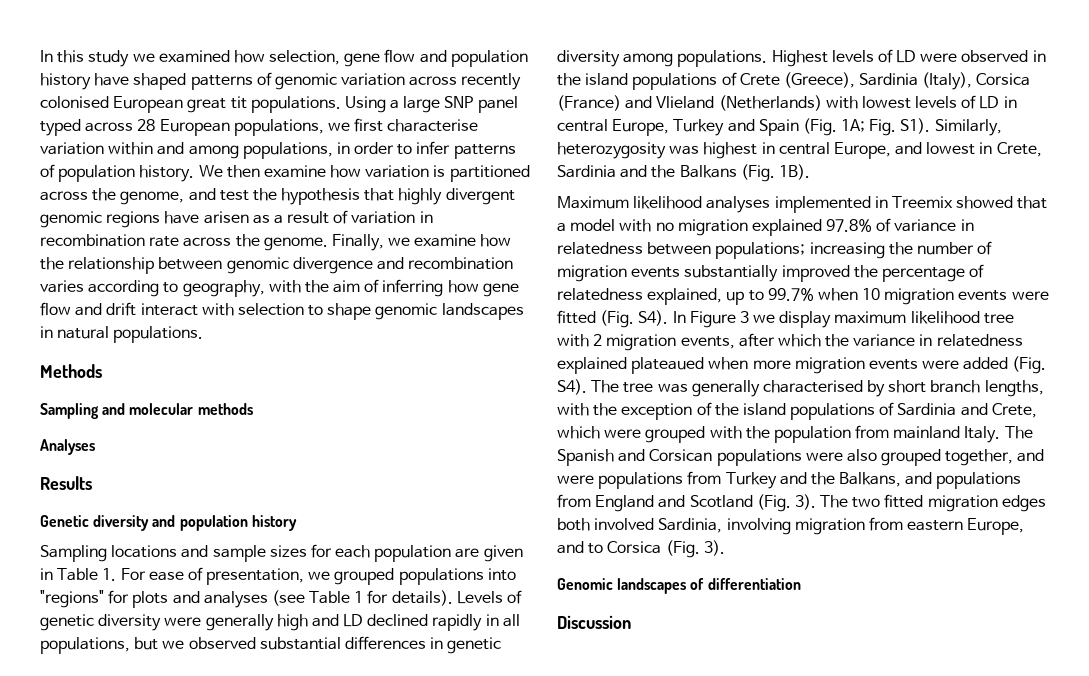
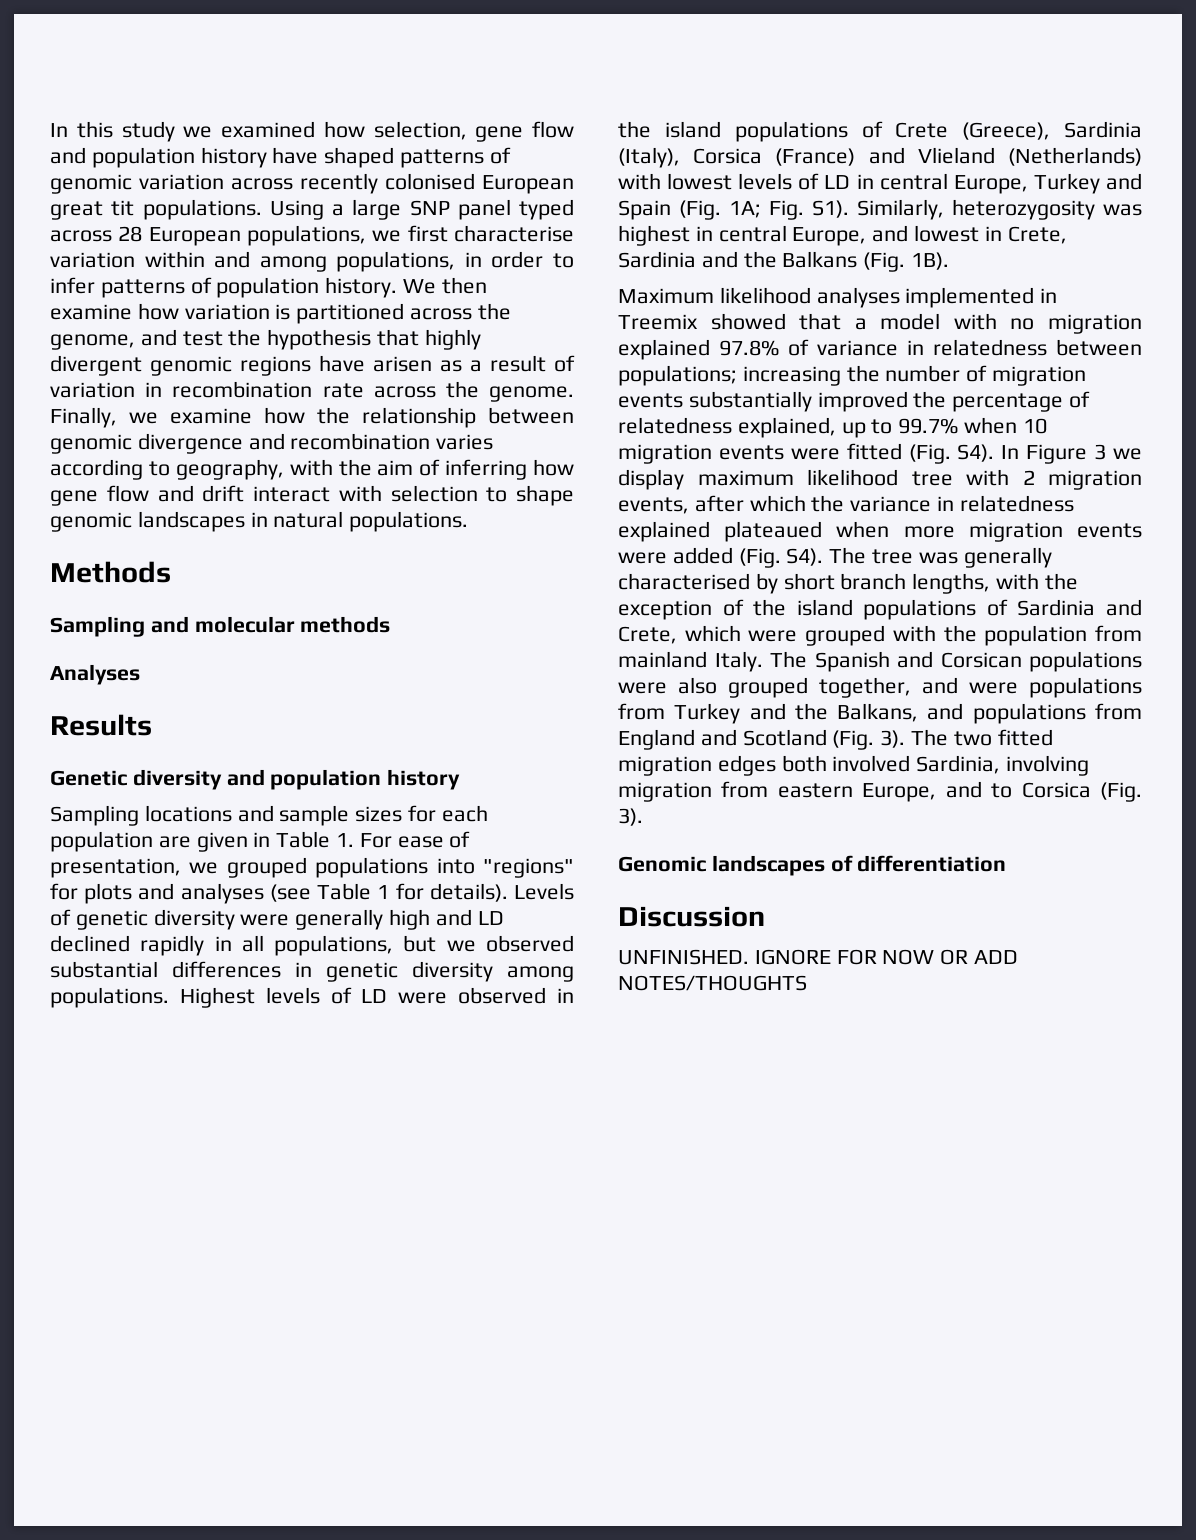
+ UNFINISHED. IGNORE FOR NOW OR ADD NOTES/THOUGHTS

